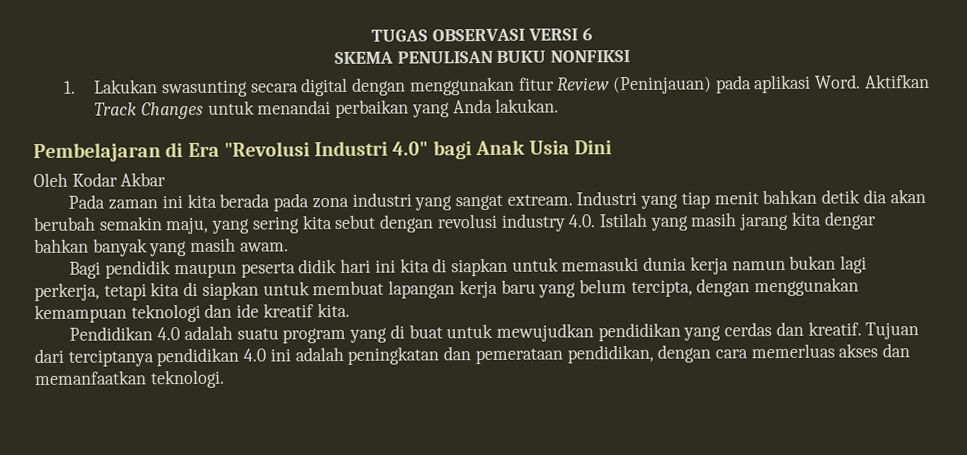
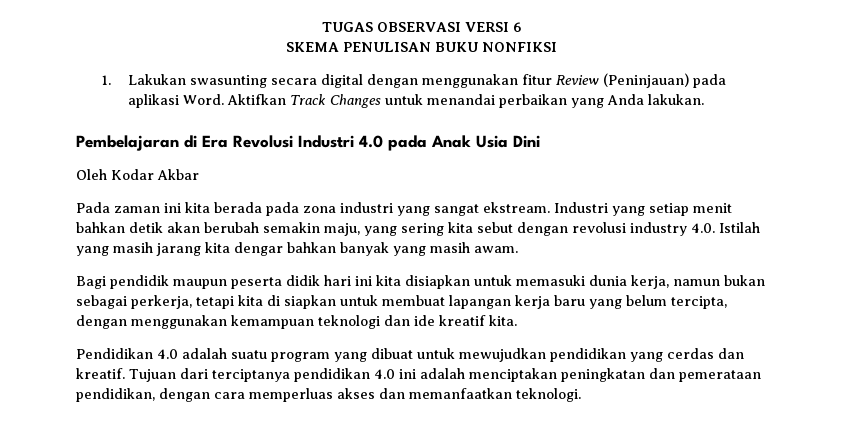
- Pembelajaran di Era "Revolusi Industri 4.0" bagi Anak Usia Dini
+ Pembelajaran di Era Revolusi Industri 4.0 pada Anak Usia Dini
- Pada zaman ini kita berada pada zona industri yang sangat extream.
+ Pada zaman ini kita berada pada zona industri yang sangat ekstream.
- Industri yang tiap menit bahkan detik dia akan berubah semakin maju, yang sering kita sebut dengan revolusi industry 4.0. Istilah yang masih jarang kita dengar bahkan banyak yang masih awam.
+ Industri yang setiap menit bahkan detik akan berubah semakin maju, yang sering kita sebut dengan revolusi industry 4.0. Istilah yang masih jarang kita dengar bahkan banyak yang masih awam.
- Bagi pendidik maupun peserta didik hari ini kita di siapkan untuk memasuki dunia kerja namun bukan lagi perkerja, tetapi kita di siapkan untuk membuat lapangan kerja baru yang belum tercipta, dengan menggunakan kemampuan teknologi dan ide kreatif kita.
+ Bagi pendidik maupun peserta didik hari ini kita disiapkan untuk memasuki dunia kerja, namun bukan sebagai perkerja, tetapi kita di siapkan untuk membuat lapangan kerja baru yang belum tercipta, dengan menggunakan kemampuan teknologi dan ide kreatif kita.
- Pendidikan 4.0 adalah suatu program yang di buat untuk mewujudkan pendidikan yang cerdas dan kreatif.
+ Pendidikan 4.0 adalah suatu program yang dibuat untuk mewujudkan pendidikan yang cerdas dan kreatif.
- Tujuan dari terciptanya pendidikan 4.0 ini adalah peningkatan dan pemerataan pendidikan, dengan cara memerluas akses dan memanfaatkan teknologi.
+ Tujuan dari terciptanya pendidikan 4.0 ini adalah menciptakan peningkatan dan pemerataan pendidikan, dengan cara memperluas akses dan memanfaatkan teknologi.

